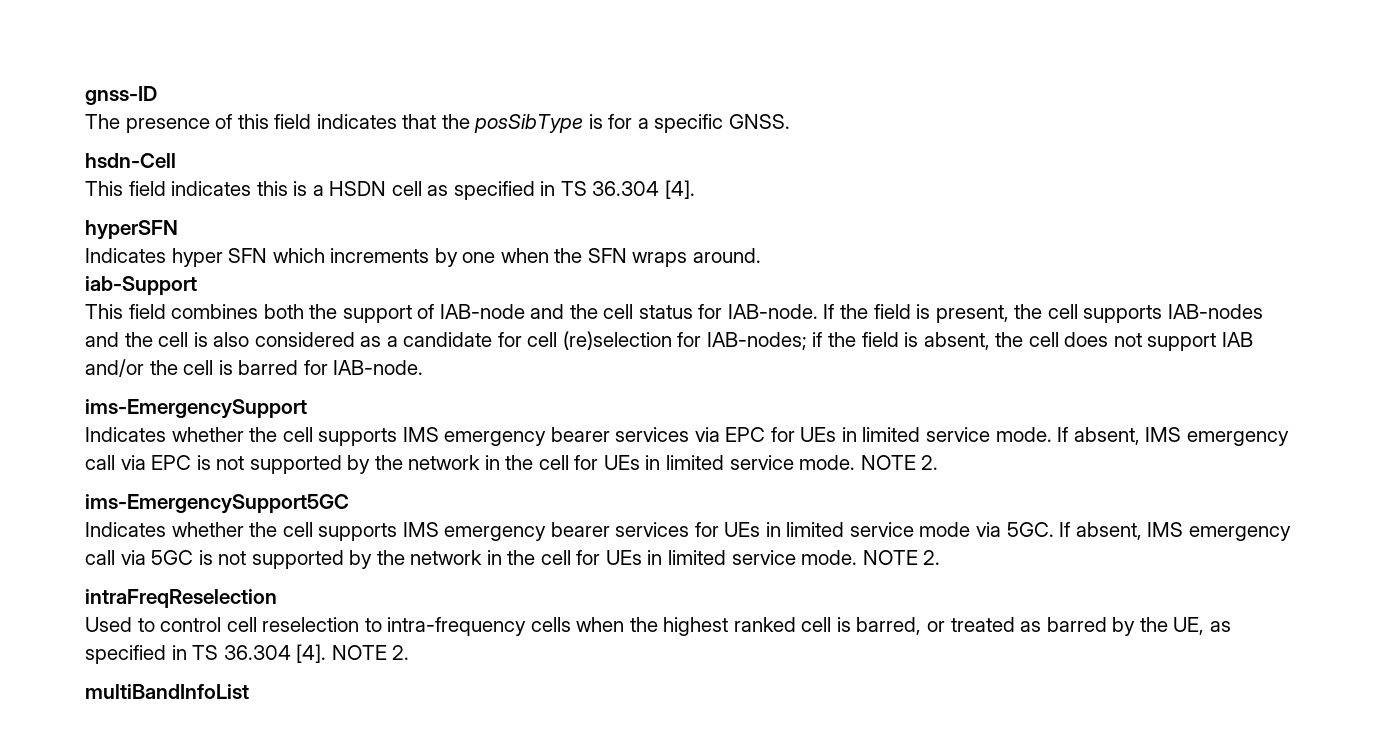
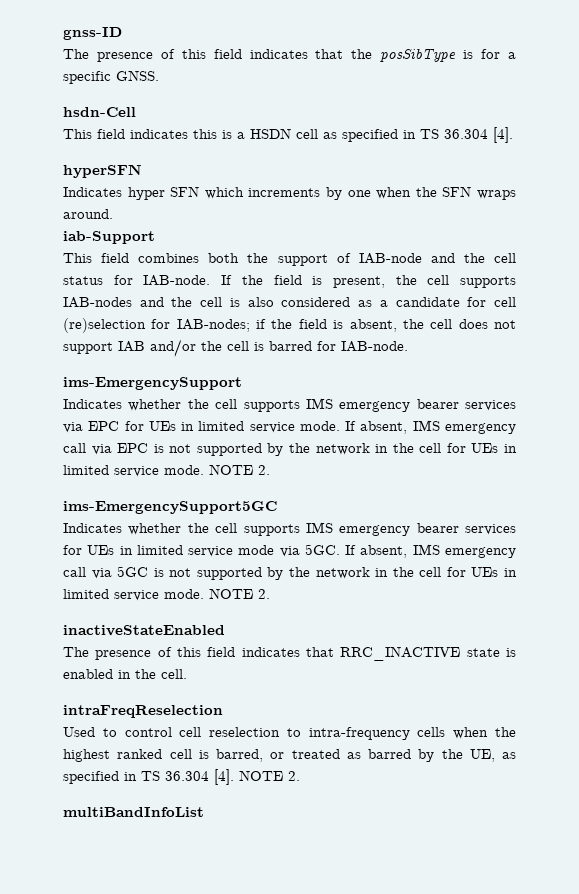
+ inactiveStateEnabled
+ The presence of this field indicates that RRC_INACTIVE state is enabled in the cell.

